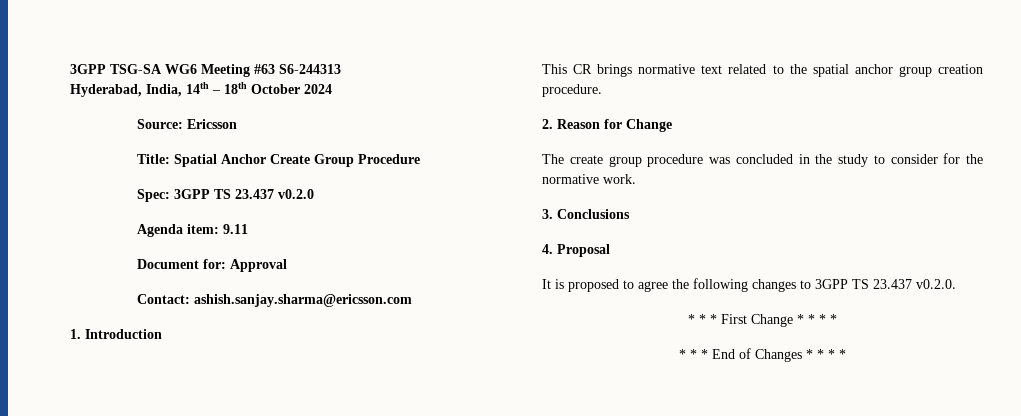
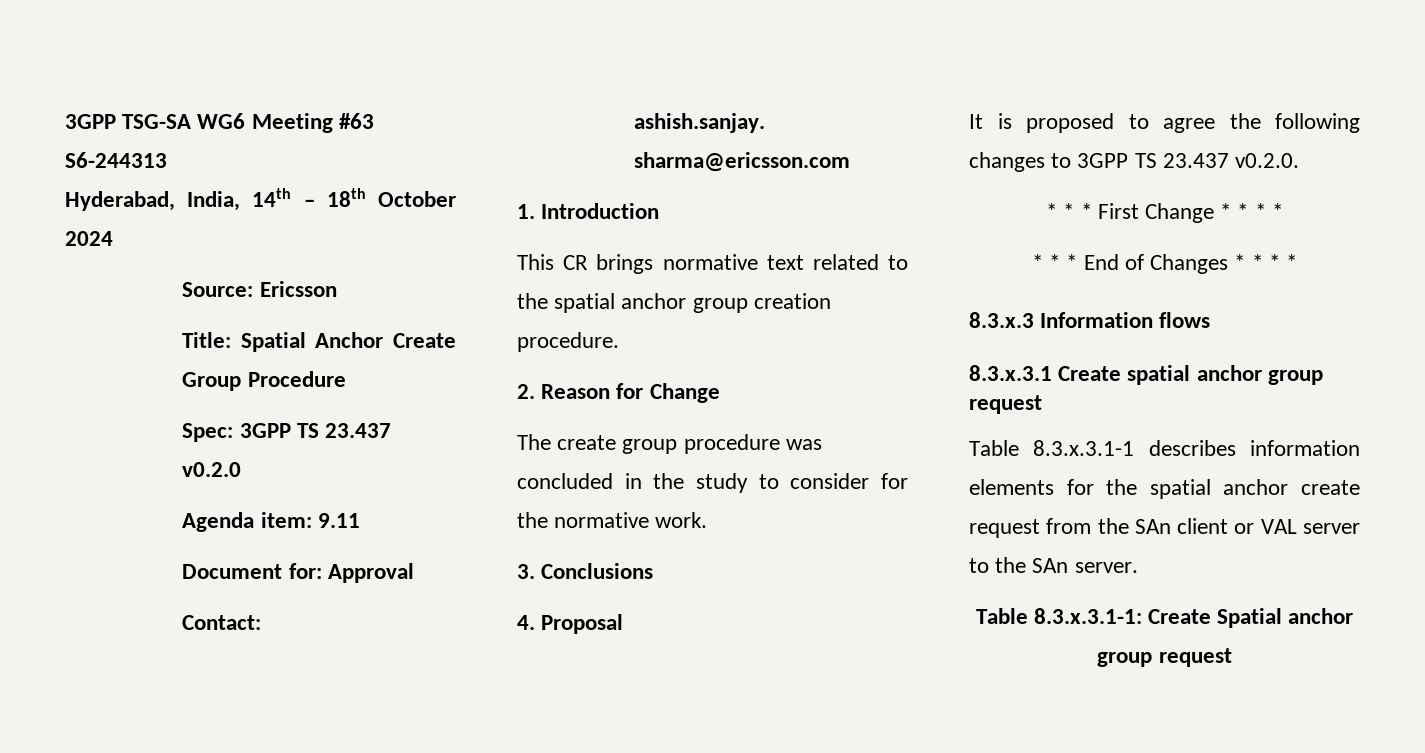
+ 8.3.x.3 Information flows
+ 8.3.x.3.1 Create spatial anchor group request
+ Table 8.3.x.3.1-1 describes information elements for the spatial anchor create request from the SAn client or VAL server to the SAn server.
+ Table 8.3.x.3.1-1: Create Spatial anchor group request

